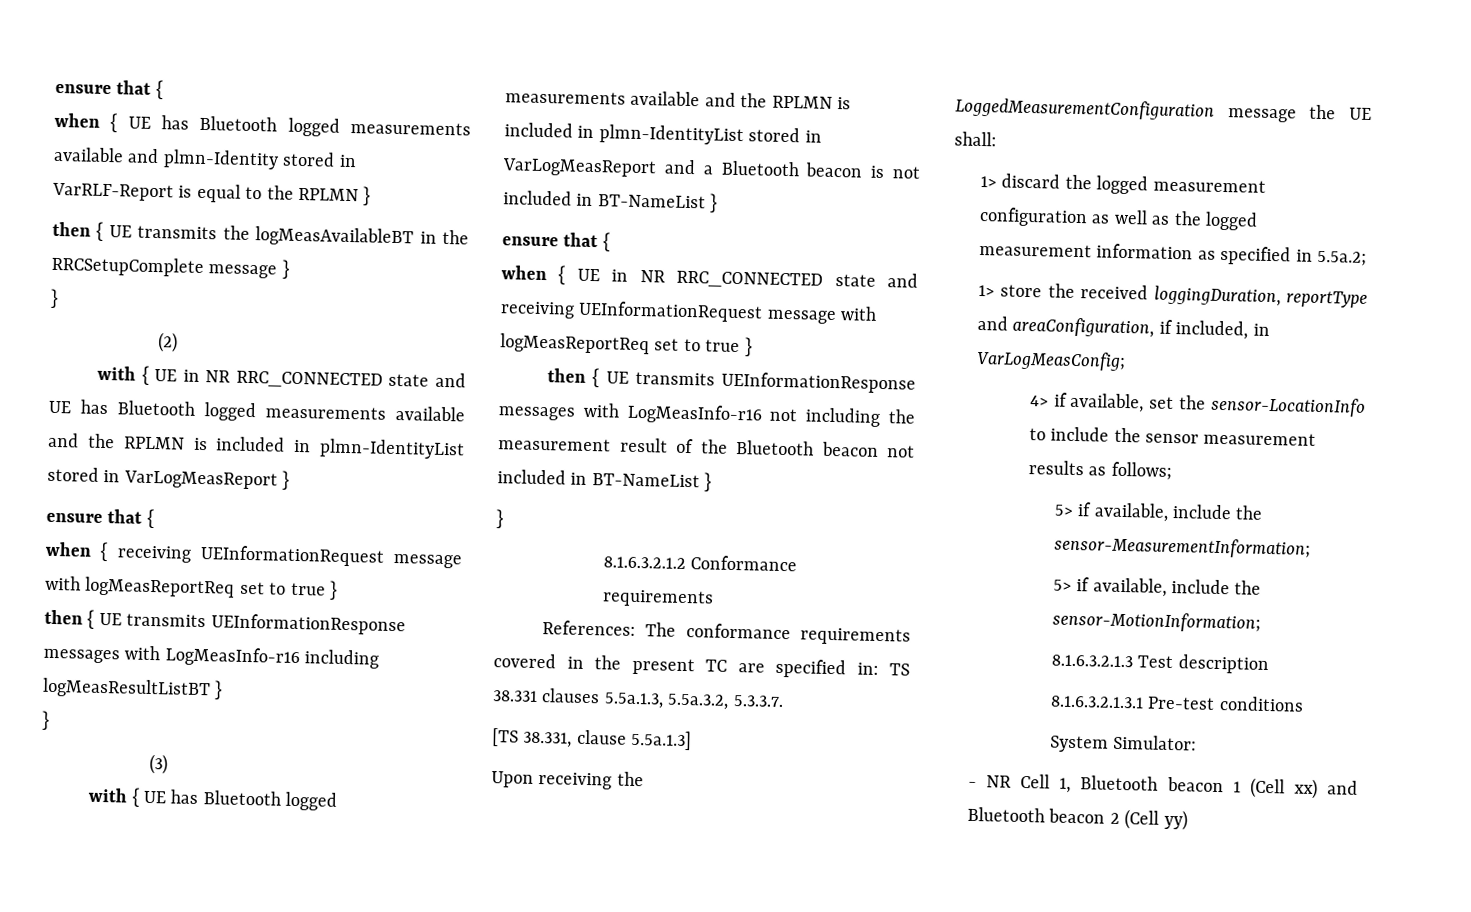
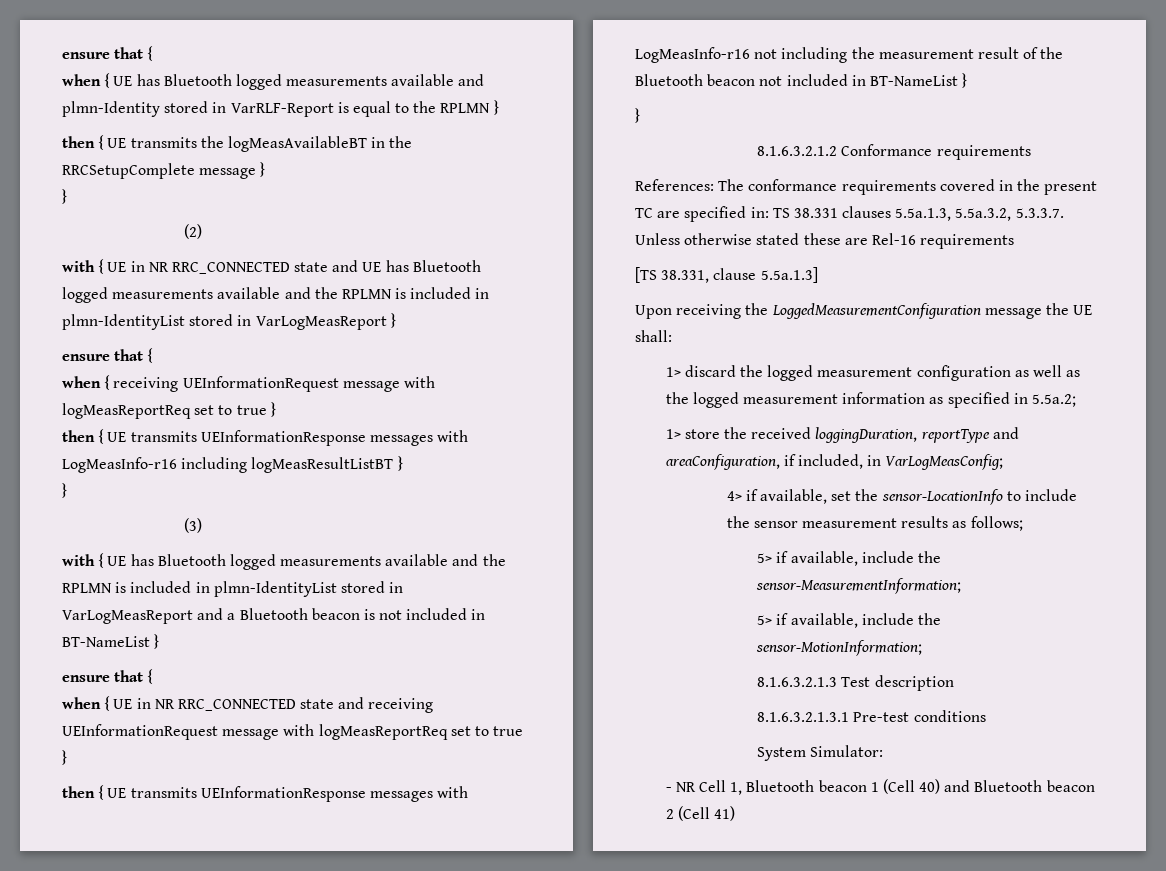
- References: The conformance requirements covered in the present TC are specified in: TS 38.331 clauses 5.5a.1.3, 5.5a.3.2, 5.3.3.7.
+ References: The conformance requirements covered in the present TC are specified in: TS 38.331 clauses 5.5a.1.3, 5.5a.3.2, 5.3.3.7. Unless otherwise stated these are Rel-16 requirements
- - NR Cell 1, Bluetooth beacon 1 (Cell xx) and Bluetooth beacon 2 (Cell yy)
+ - NR Cell 1, Bluetooth beacon 1 (Cell 40) and Bluetooth beacon 2 (Cell 41)

